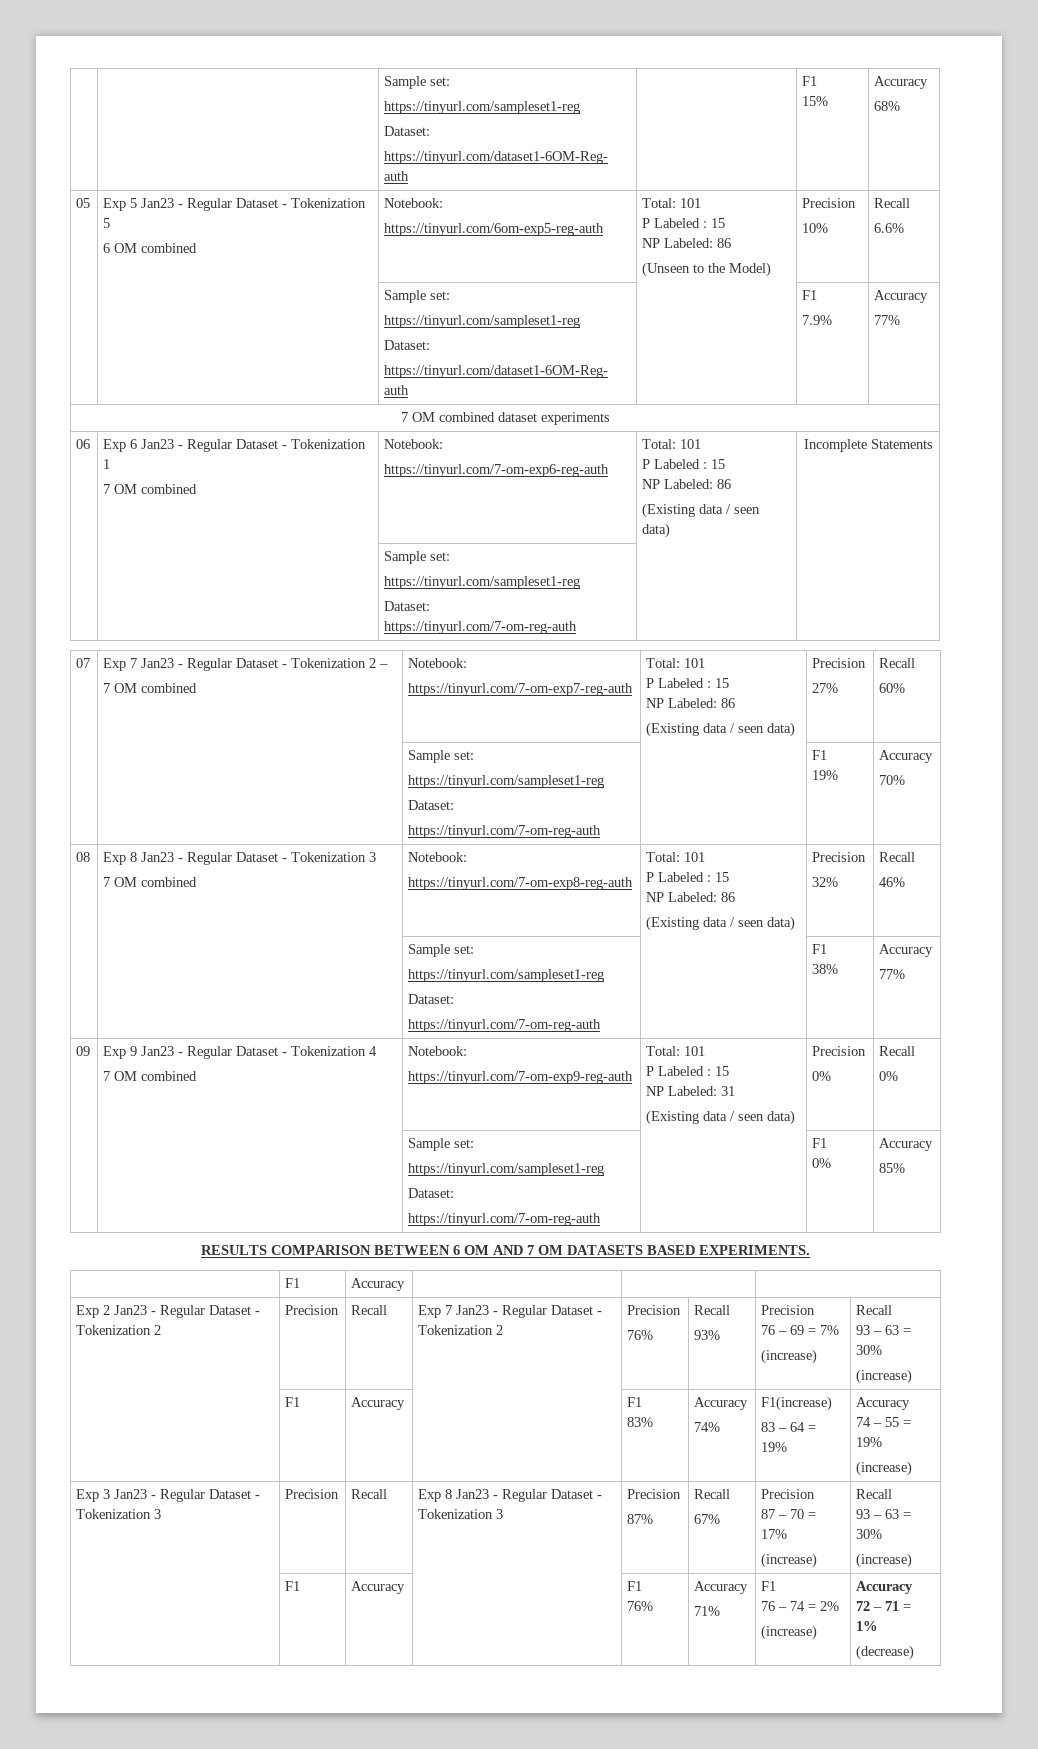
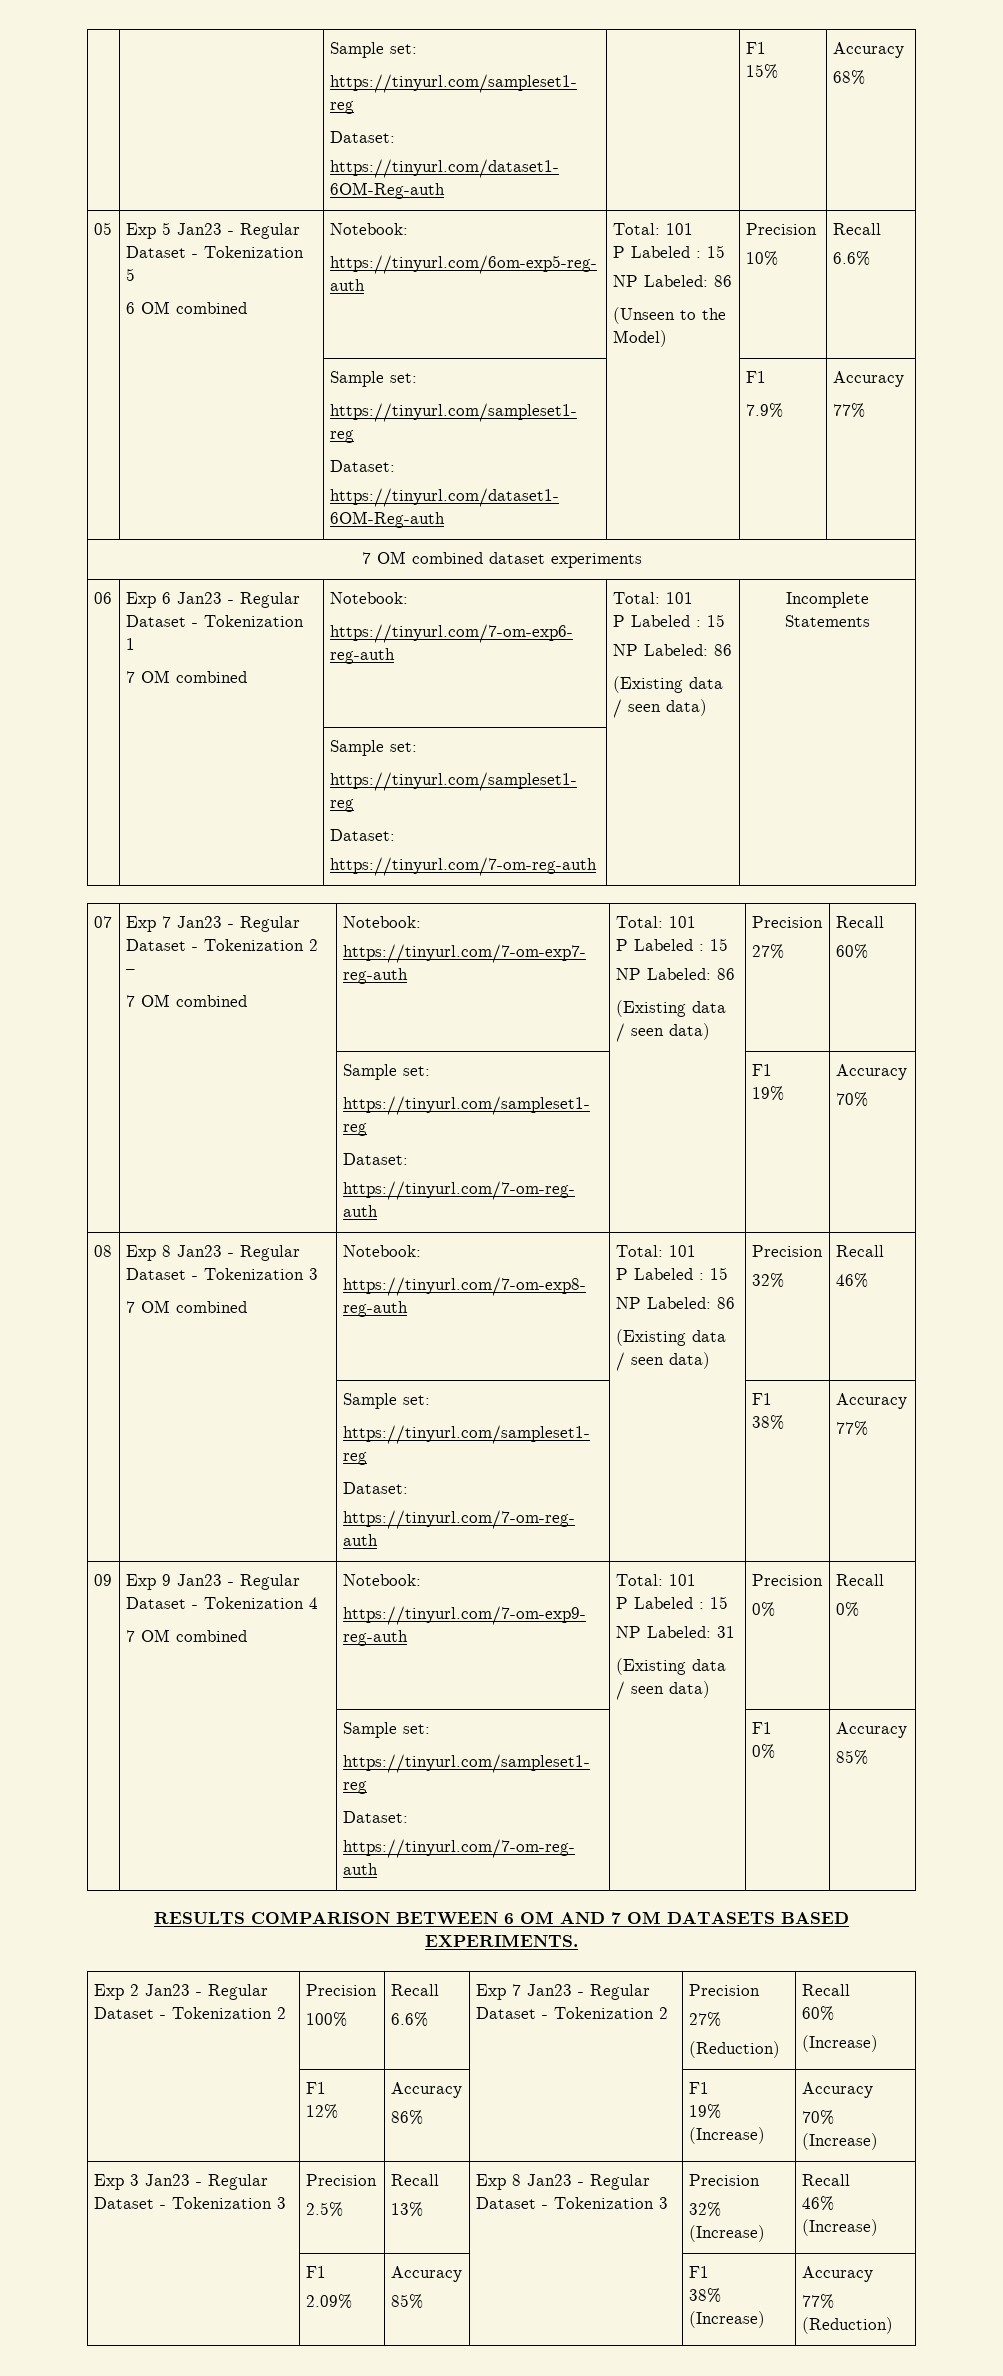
- | F1 | Accuracy | | |
- Exp 2 Jan23 - Regular Dataset - Tokenization 2 | Precision | Recall | Exp 7 Jan23 - Regular Dataset - Tokenization 2 | Precision
- 76% | Recall
- 93% | Precision
- 76 – 69 = 7%
- (increase) | Recall
- 93 – 63 = 30%
- (increase)
- | F1 | Accuracy | | F1
- 83% | Accuracy
- 74% | F1(increase)
- 83 – 64 = 19% | Accuracy
- 74 – 55 = 19%
- (increase)
+ Exp 2 Jan23 - Regular Dataset - Tokenization 2 | Precision
+ 100% | Recall
+ 6.6% | Exp 7 Jan23 - Regular Dataset - Tokenization 2 | Precision
+ 27%
+ (Reduction) | Recall
+ 60%
+ (Increase)
+ | F1
+ 12% | Accuracy
+ 86% | | F1
+ 19% (Increase) | Accuracy
+ 70% (Increase)
- Exp 3 Jan23 - Regular Dataset - Tokenization 3 | Precision | Recall | Exp 8 Jan23 - Regular Dataset - Tokenization 3 | Precision
- 87% | Recall
- 67% | Precision
- 87 – 70 = 17%
- (increase) | Recall
- 93 – 63 = 30%
- (increase)
- | F1 | Accuracy | | F1
- 76% | Accuracy
- 71% | F1
- 76 – 74 = 2%
- (increase) | Accuracy
- 72 – 71 = 1%
- (decrease)
+ Exp 3 Jan23 - Regular Dataset - Tokenization 3 | Precision
+ 2.5% | Recall
+ 13% | Exp 8 Jan23 - Regular Dataset - Tokenization 3 | Precision
+ 32% (Increase) | Recall
+ 46% (Increase)
+ | F1
+ 2.09% | Accuracy
+ 85% | | F1
+ 38% (Increase) | Accuracy
+ 77% (Reduction)

